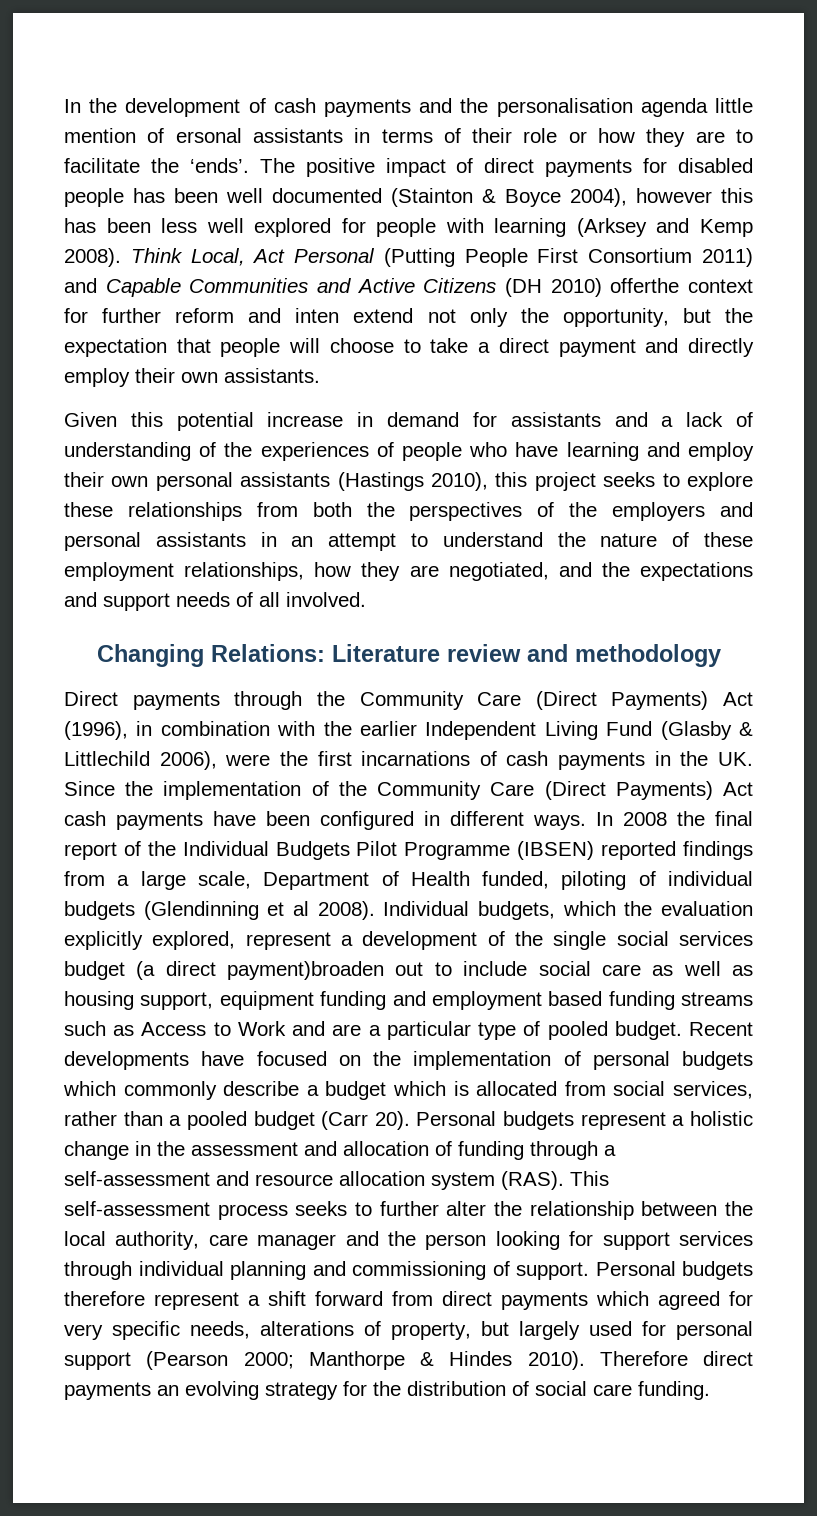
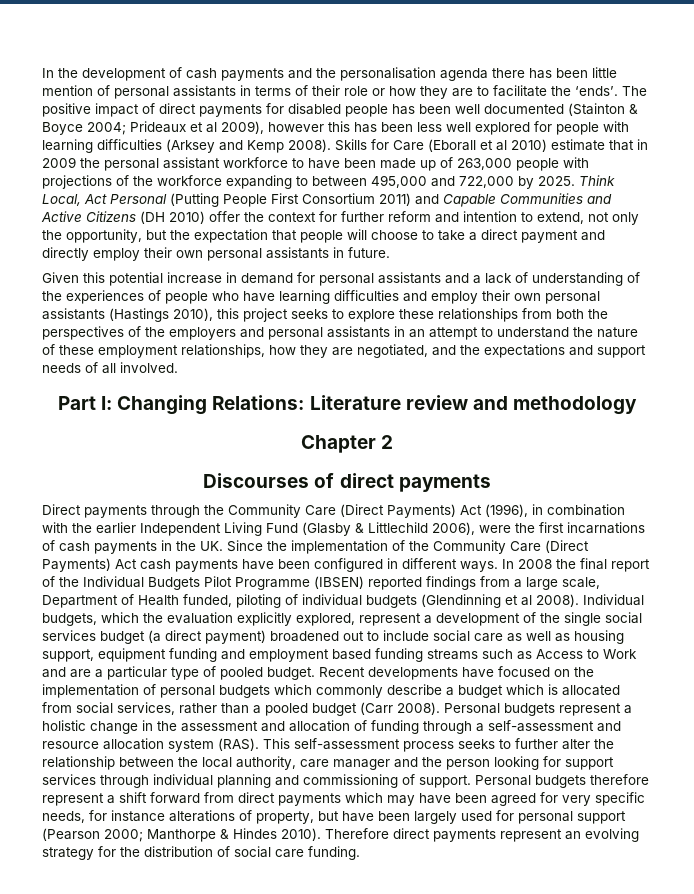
- In the development of cash payments and the personalisation agenda little mention of ersonal assistants in terms of their role or how they are to facilitate the ‘ends’.
+ In the development of cash payments and the personalisation agenda there has been little mention of personal assistants in terms of their role or how they are to facilitate the ‘ends’.
- The positive impact of direct payments for disabled people has been well documented (Stainton & Boyce 2004), however this has been less well explored for people with learning (Arksey and Kemp 2008).
+ The positive impact of direct payments for disabled people has been well documented (Stainton & Boyce 2004; Prideaux et al 2009), however this has been less well explored for people with learning difficulties (Arksey and Kemp 2008).
+ Skills for Care (Eborall et al 2010) estimate that in 2009 the personal assistant workforce to have been made up of 263,000 people with projections of the workforce expanding to between 495,000 and 722,000 by 2025.
- Think Local, Act Personal (Putting People First Consortium 2011) and Capable Communities and Active Citizens (DH 2010) offerthe context for further reform and inten extend not only the opportunity, but the expectation that people will choose to take a direct payment and directly employ their own assistants.
+ Think Local, Act Personal (Putting People First Consortium 2011) and Capable Communities and Active Citizens (DH 2010) offer the context for further reform and intention to extend, not only the opportunity, but the expectation that people will choose to take a direct payment and directly employ their own personal assistants in future.
- Given this potential increase in demand for assistants and a lack of understanding of the experiences of people who have learning and employ their own personal assistants (Hastings 2010), this project seeks to explore these relationships from both the perspectives of the employers and personal assistants in an attempt to understand the nature of these employment relationships, how they are negotiated, and the expectations and support needs of all involved.
+ Given this potential increase in demand for personal assistants and a lack of understanding of the experiences of people who have learning difficulties and employ their own personal assistants (Hastings 2010), this project seeks to explore these relationships from both the perspectives of the employers and personal assistants in an attempt to understand the nature of these employment relationships, how they are negotiated, and the expectations and support needs of all involved.
- Changing Relations: Literature review and methodology
+ Part I: Changing Relations: Literature review and methodology
+ Chapter 2
+ Discourses of direct payments
- Individual budgets, which the evaluation explicitly explored, represent a development of the single social services budget (a direct payment)broaden out to include social care as well as housing support, equipment funding and employment based funding streams such as Access to Work and are a particular type of pooled budget.
+ Individual budgets, which the evaluation explicitly explored, represent a development of the single social services budget (a direct payment) broadened out to include social care as well as housing support, equipment funding and employment based funding streams such as Access to Work and are a particular type of pooled budget.
- Recent developments have focused on the implementation of personal budgets which commonly describe a budget which is allocated from social services, rather than a pooled budget (Carr 20).
+ Recent developments have focused on the implementation of personal budgets which commonly describe a budget which is allocated from social services, rather than a pooled budget (Carr 2008).
- Personal budgets therefore represent a shift forward from direct payments which agreed for very specific needs, alterations of property, but largely used for personal support (Pearson 2000; Manthorpe & Hindes 2010).
+ Personal budgets therefore represent a shift forward from direct payments which may have been agreed for very specific needs, for instance alterations of property, but have been largely used for personal support (Pearson 2000; Manthorpe & Hindes 2010).
- Therefore direct payments an evolving strategy for the distribution of social care funding.
+ Therefore direct payments represent an evolving strategy for the distribution of social care funding.

